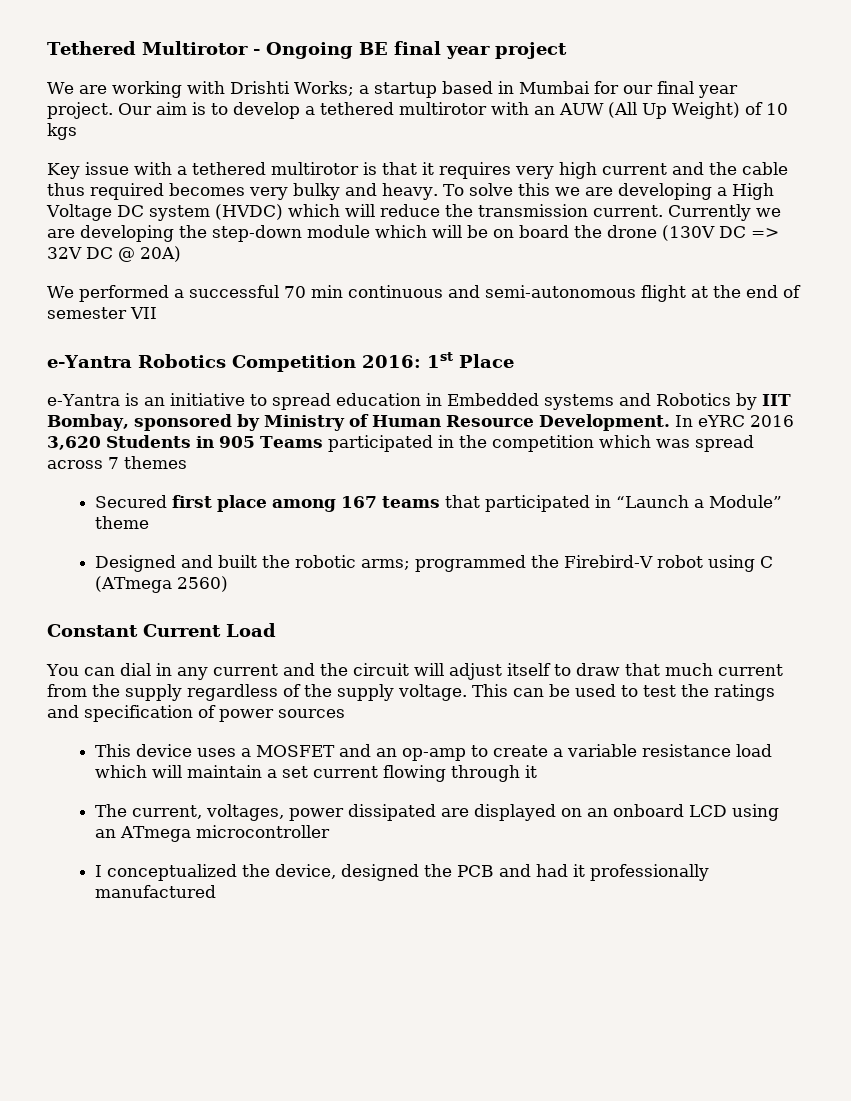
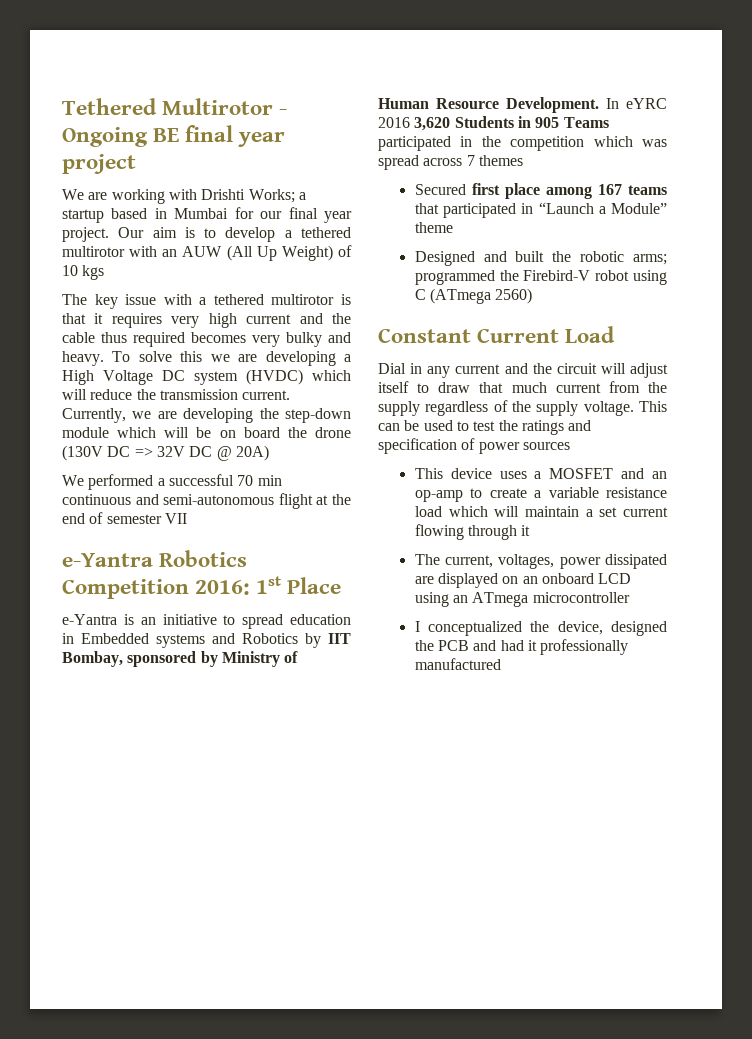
- Key issue with a tethered multirotor is that it requires very high current and the cable thus required becomes very bulky and heavy.
+ The key issue with a tethered multirotor is that it requires very high current and the cable thus required becomes very bulky and heavy.
- Currently we are developing the step-down module which will be on board the drone (130V DC => 32V DC @ 20A)
+ Currently, we are developing the step-down module which will be on board the drone (130V DC => 32V DC @ 20A)
- You can dial in any current and the circuit will adjust itself to draw that much current from the supply regardless of the supply voltage.
+ Dial in any current and the circuit will adjust itself to draw that much current from the supply regardless of the supply voltage.

